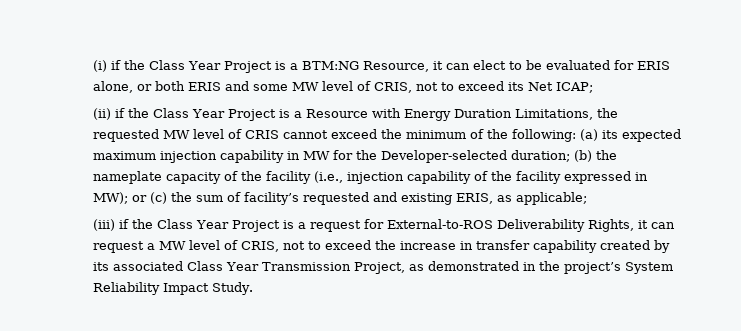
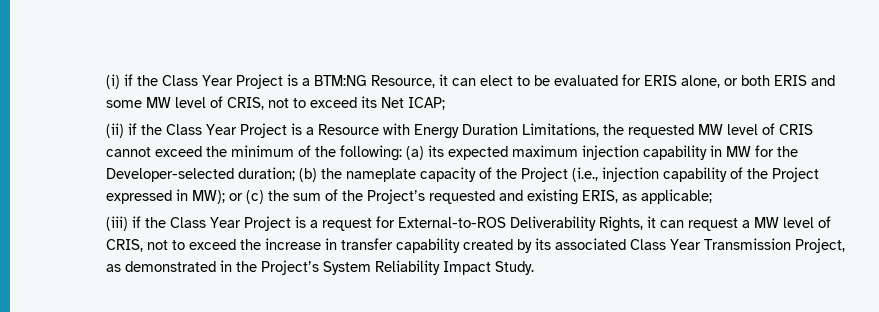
- (b) the nameplate capacity of the facility (i.e., injection capability of the facility expressed in MW);
+ (b) the nameplate capacity of the Project (i.e., injection capability of the Project expressed in MW);
- or (c) the sum of facility’s requested and existing ERIS, as applicable;
+ or (c) the sum of the Project’s requested and existing ERIS, as applicable;
- (iii) if the Class Year Project is a request for External-to-ROS Deliverability Rights, it can request a MW level of CRIS, not to exceed the increase in transfer capability created by its associated Class Year Transmission Project, as demonstrated in the project’s System Reliability Impact Study.
+ (iii) if the Class Year Project is a request for External-to-ROS Deliverability Rights, it can request a MW level of CRIS, not to exceed the increase in transfer capability created by its associated Class Year Transmission Project, as demonstrated in the Project’s System Reliability Impact Study.

